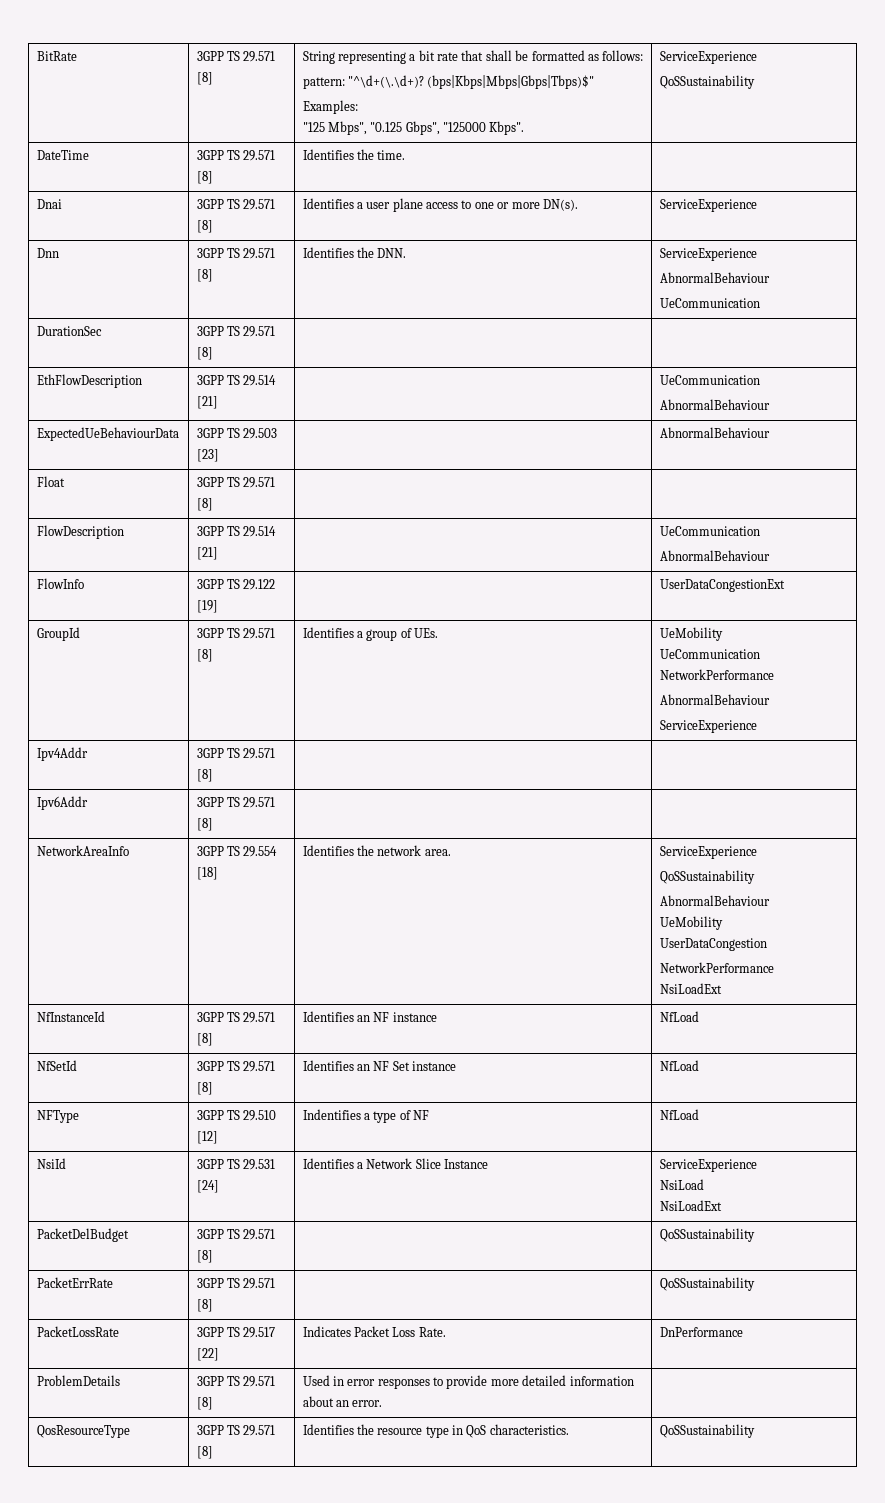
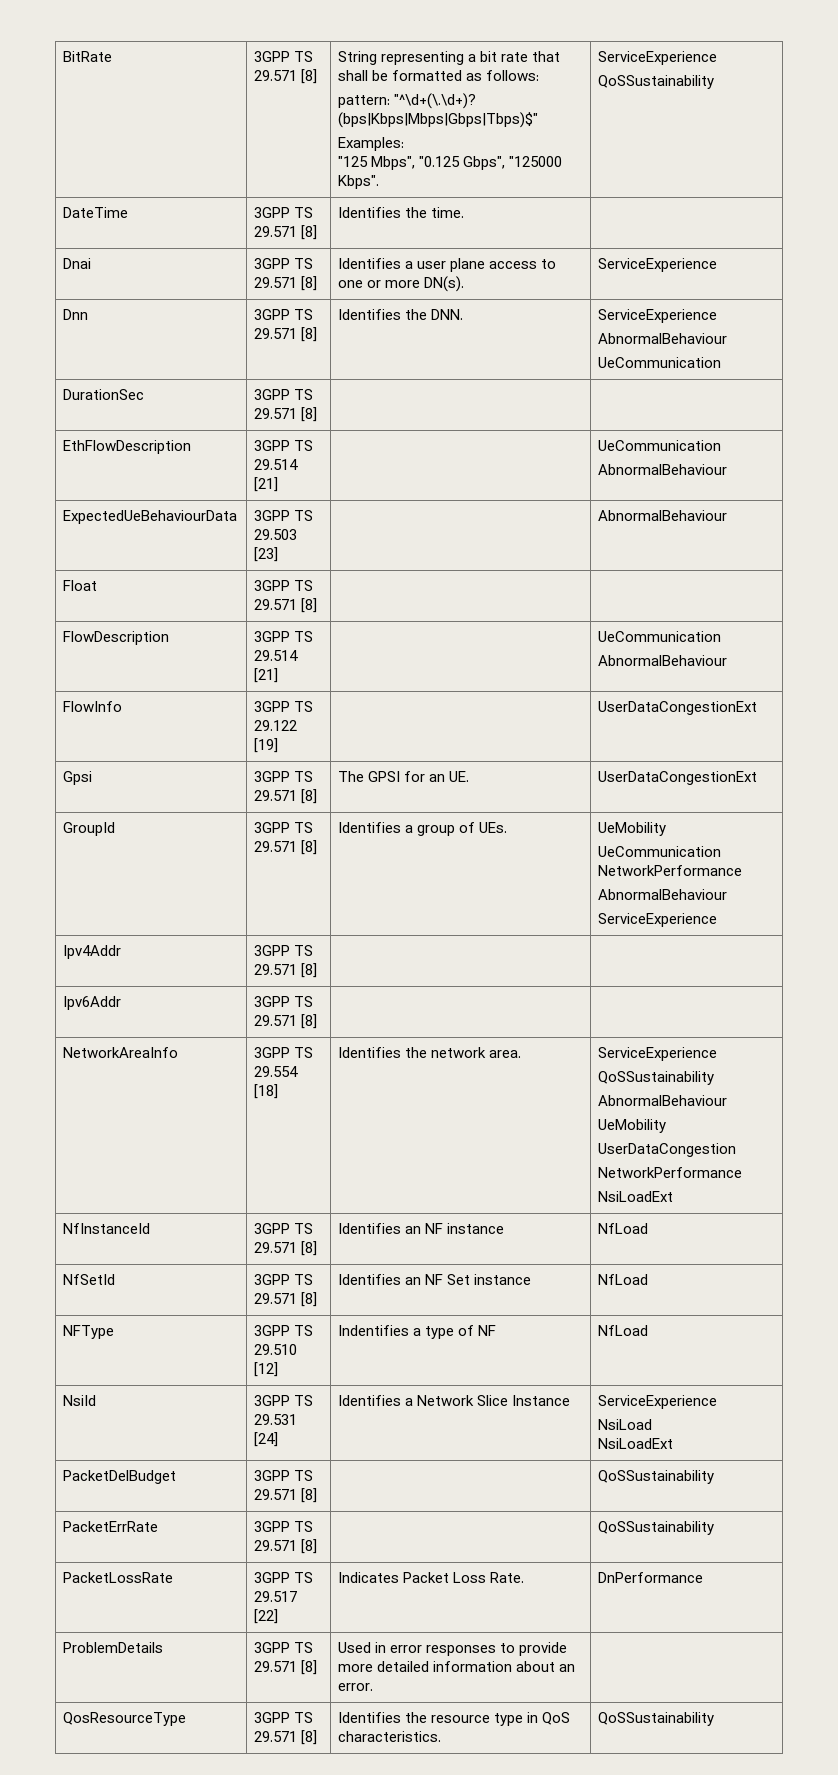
+ Gpsi | 3GPP TS 29.571 [8] | The GPSI for an UE. | UserDataCongestionExt

